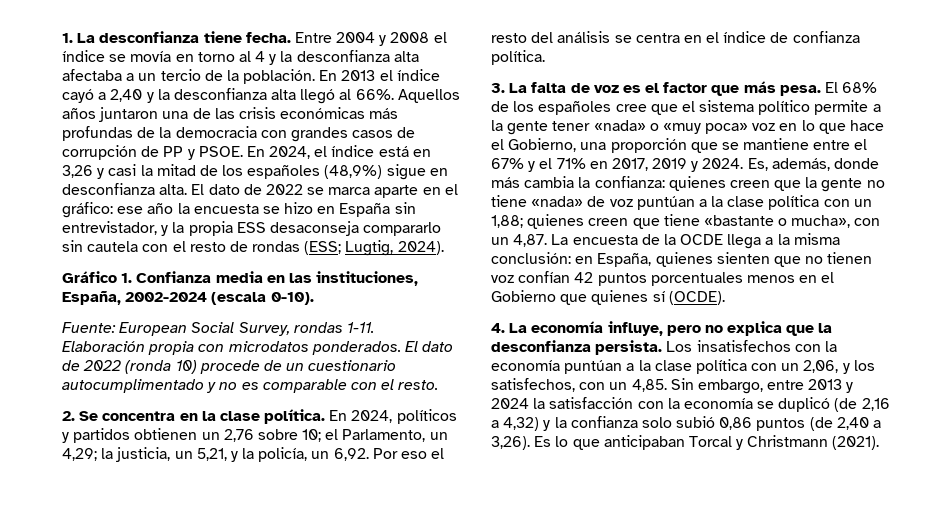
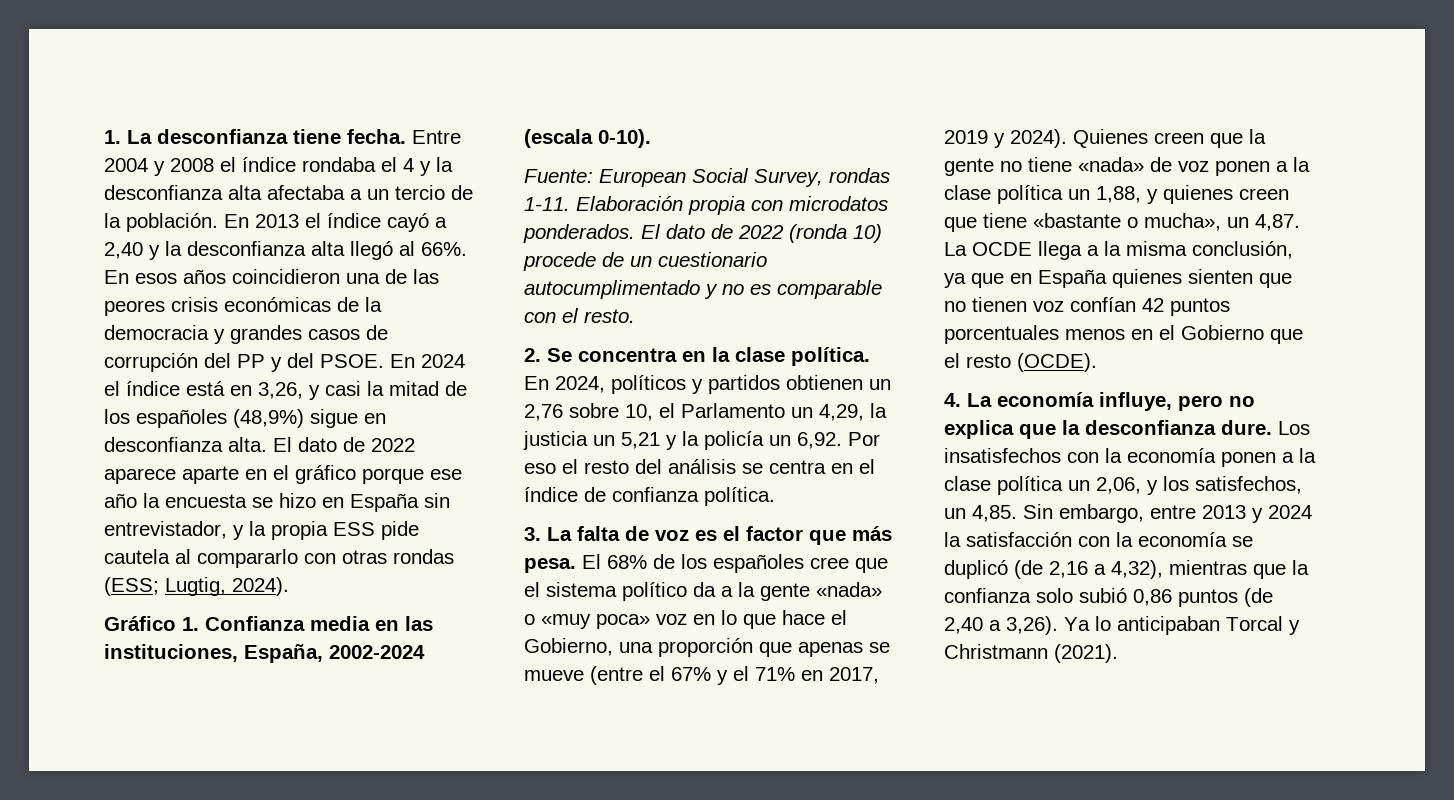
- Entre 2004 y 2008 el índice se movía en torno al 4 y la desconfianza alta afectaba a un tercio de la población.
+ Entre 2004 y 2008 el índice rondaba el 4 y la desconfianza alta afectaba a un tercio de la población.
- Aquellos años juntaron una de las crisis económicas más profundas de la democracia con grandes casos de corrupción de PP y PSOE.
+ En esos años coincidieron una de las peores crisis económicas de la democracia y grandes casos de corrupción del PP y del PSOE.
- En 2024, el índice está en 3,26 y casi la mitad de los españoles (48,9%) sigue en desconfianza alta.
+ En 2024 el índice está en 3,26, y casi la mitad de los españoles (48,9%) sigue en desconfianza alta.
- El dato de 2022 se marca aparte en el gráfico: ese año la encuesta se hizo en España sin entrevistador, y la propia ESS desaconseja compararlo sin cautela con el resto de rondas (ESS; Lugtig, 2024).
+ El dato de 2022 aparece aparte en el gráfico porque ese año la encuesta se hizo en España sin entrevistador, y la propia ESS pide cautela al compararlo con otras rondas (ESS; Lugtig, 2024).
- En 2024, políticos y partidos obtienen un 2,76 sobre 10; el Parlamento, un 4,29; la justicia, un 5,21, y la policía, un 6,92.
+ En 2024, políticos y partidos obtienen un 2,76 sobre 10, el Parlamento un 4,29, la justicia un 5,21 y la policía un 6,92.
- El 68% de los españoles cree que el sistema político permite a la gente tener «nada» o «muy poca» voz en lo que hace el Gobierno, una proporción que se mantiene entre el 67% y el 71% en 2017, 2019 y 2024. Es, además, donde más cambia la confianza: quienes creen que la gente no tiene «nada» de voz puntúan a la clase política con un 1,88; quienes creen que tiene «bastante o mucha», con un 4,87.
+ El 68% de los españoles cree que el sistema político da a la gente «nada» o «muy poca» voz en lo que hace el Gobierno, una proporción que apenas se mueve (entre el 67% y el 71% en 2017, 2019 y 2024). Quienes creen que la gente no tiene «nada» de voz ponen a la clase política un 1,88, y quienes creen que tiene «bastante o mucha», un 4,87.
- La encuesta de la OCDE llega a la misma conclusión: en España, quienes sienten que no tienen voz confían 42 puntos porcentuales menos en el Gobierno que quienes sí (OCDE).
+ La OCDE llega a la misma conclusión, ya que en España quienes sienten que no tienen voz confían 42 puntos porcentuales menos en el Gobierno que el resto (OCDE).
- 4. La economía influye, pero no explica que la desconfianza persista.
+ 4. La economía influye, pero no explica que la desconfianza dure.
- Los insatisfechos con la economía puntúan a la clase política con un 2,06, y los satisfechos, con un 4,85.
+ Los insatisfechos con la economía ponen a la clase política un 2,06, y los satisfechos, un 4,85.
- Sin embargo, entre 2013 y 2024 la satisfacción con la economía se duplicó (de 2,16 a 4,32) y la confianza solo subió 0,86 puntos (de 2,40 a 3,26).
+ Sin embargo, entre 2013 y 2024 la satisfacción con la economía se duplicó (de 2,16 a 4,32), mientras que la confianza solo subió 0,86 puntos (de 2,40 a 3,26).
- Es lo que anticipaban Torcal y Christmann (2021).
+ Ya lo anticipaban Torcal y Christmann (2021).

